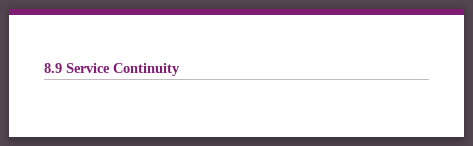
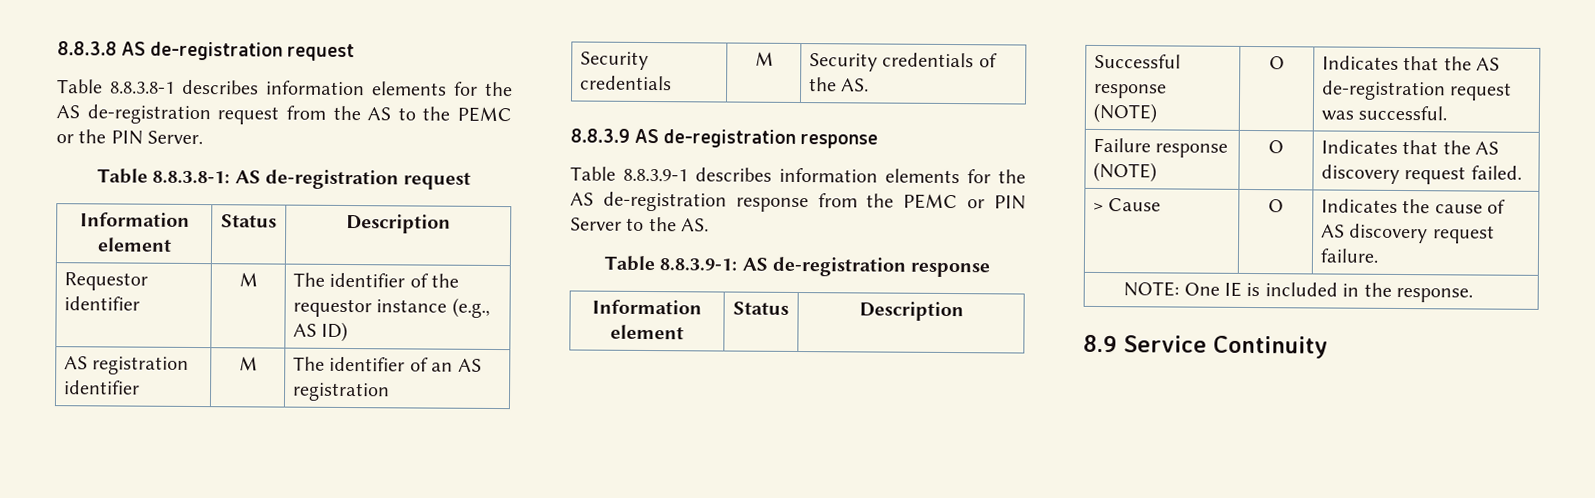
+ 8.8.3.8 AS de-registration request
+ Table 8.8.3.8-1 describes information elements for the AS de-registration request from the AS to the PEMC or the PIN Server.
+ Table 8.8.3.8-1: AS de-registration request
+ Information element | Status | Description
+ Requestor identifier | M | The identifier of the requestor instance (e.g., AS ID)
+ AS registration identifier | M | The identifier of an AS registration
+ Security credentials | M | Security credentials of the AS.
+ 8.8.3.9 AS de-registration response
+ Table 8.8.3.9-1 describes information elements for the AS de-registration response from the PEMC or PIN Server to the AS.
+ Table 8.8.3.9-1: AS de-registration response
+ Information element | Status | Description
+ Successful response (NOTE) | O | Indicates that the AS de-registration request was successful.
+ Failure response (NOTE) | O | Indicates that the AS discovery request failed.
+ > Cause | O | Indicates the cause of AS discovery request failure.
+ NOTE: One IE is included in the response.

